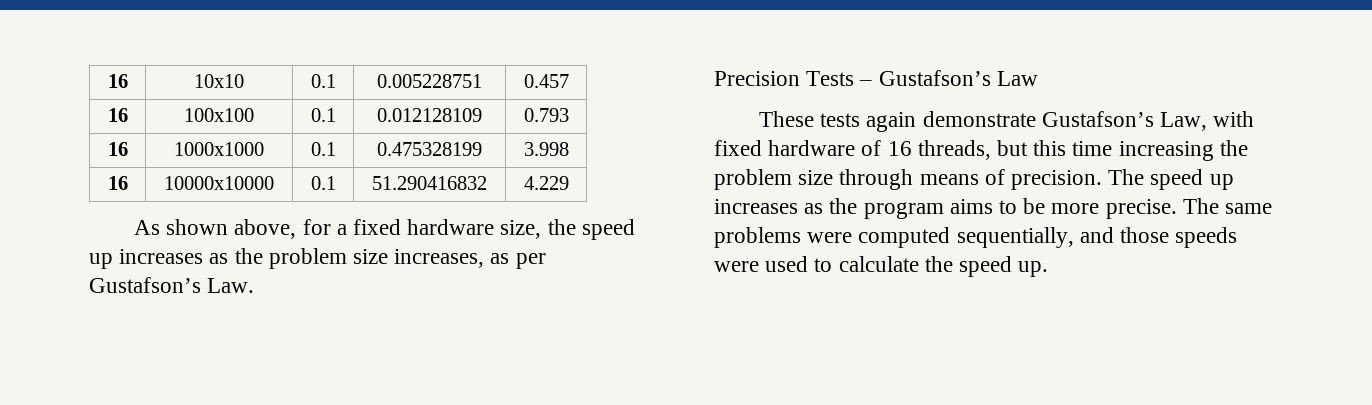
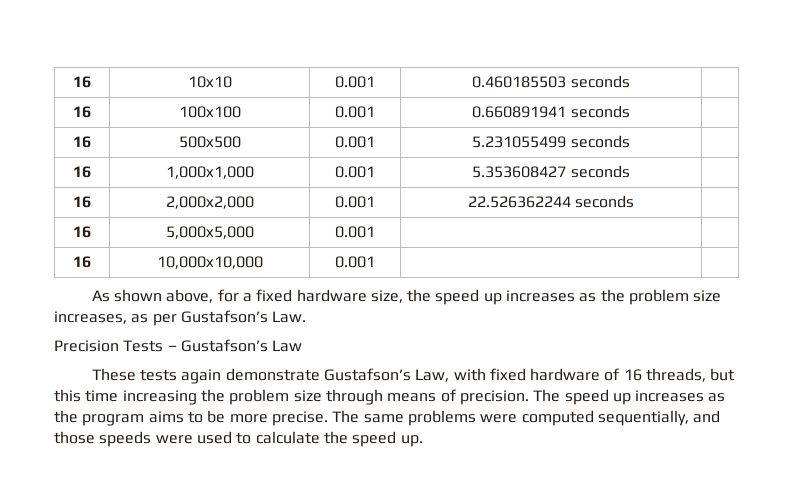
- 16 | 10x10 | 0.1 | 0.005228751 | 0.457
+ 16 | 10x10 | 0.001 | 0.460185503 seconds |
- 16 | 100x100 | 0.1 | 0.012128109 | 0.793
- 16 | 1000x1000 | 0.1 | 0.475328199 | 3.998
- 16 | 10000x10000 | 0.1 | 51.290416832 | 4.229
+ 16 | 100x100 | 0.001 | 0.660891941 seconds |
+ 16 | 500x500 | 0.001 | 5.231055499 seconds |
+ 16 | 1,000x1,000 | 0.001 | 5.353608427 seconds |
+ 16 | 2,000x2,000 | 0.001 | 22.526362244 seconds |
+ 16 | 5,000x5,000 | 0.001 | |
+ 16 | 10,000x10,000 | 0.001 | |

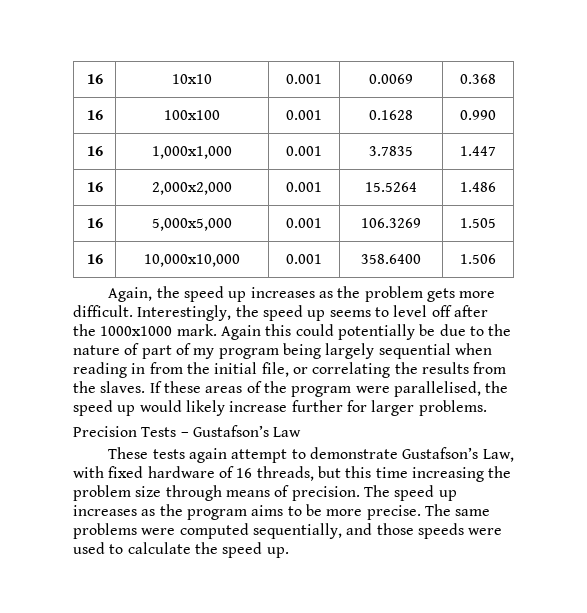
- 16 | 10x10 | 0.001 | 0.460185503 seconds |
+ 16 | 10x10 | 0.001 | 0.0069 | 0.368
- 16 | 100x100 | 0.001 | 0.660891941 seconds |
- 16 | 500x500 | 0.001 | 5.231055499 seconds |
+ 16 | 100x100 | 0.001 | 0.1628 | 0.990
- 16 | 1,000x1,000 | 0.001 | 5.353608427 seconds |
+ 16 | 1,000x1,000 | 0.001 | 3.7835 | 1.447
- 16 | 2,000x2,000 | 0.001 | 22.526362244 seconds |
+ 16 | 2,000x2,000 | 0.001 | 15.5264 | 1.486
- 16 | 5,000x5,000 | 0.001 | |
+ 16 | 5,000x5,000 | 0.001 | 106.3269 | 1.505
- 16 | 10,000x10,000 | 0.001 | |
- As shown above, for a fixed hardware size, the speed up increases as the problem size increases, as per Gustafson’s Law.
+ 16 | 10,000x10,000 | 0.001 | 358.6400 | 1.506
+ Again, the speed up increases as the problem gets more difficult. Interestingly, the speed up seems to level off after the 1000x1000 mark. Again this could potentially be due to the nature of part of my program being largely sequential when reading in from the initial file, or correlating the results from the slaves. If these areas of the program were parallelised, the speed up would likely increase further for larger problems.
- These tests again demonstrate Gustafson’s Law, with fixed hardware of 16 threads, but this time increasing the problem size through means of precision.
+ These tests again attempt to demonstrate Gustafson’s Law, with fixed hardware of 16 threads, but this time increasing the problem size through means of precision.

